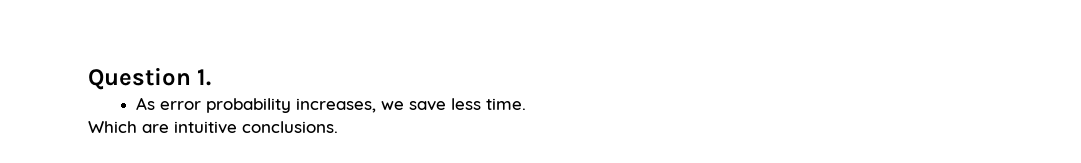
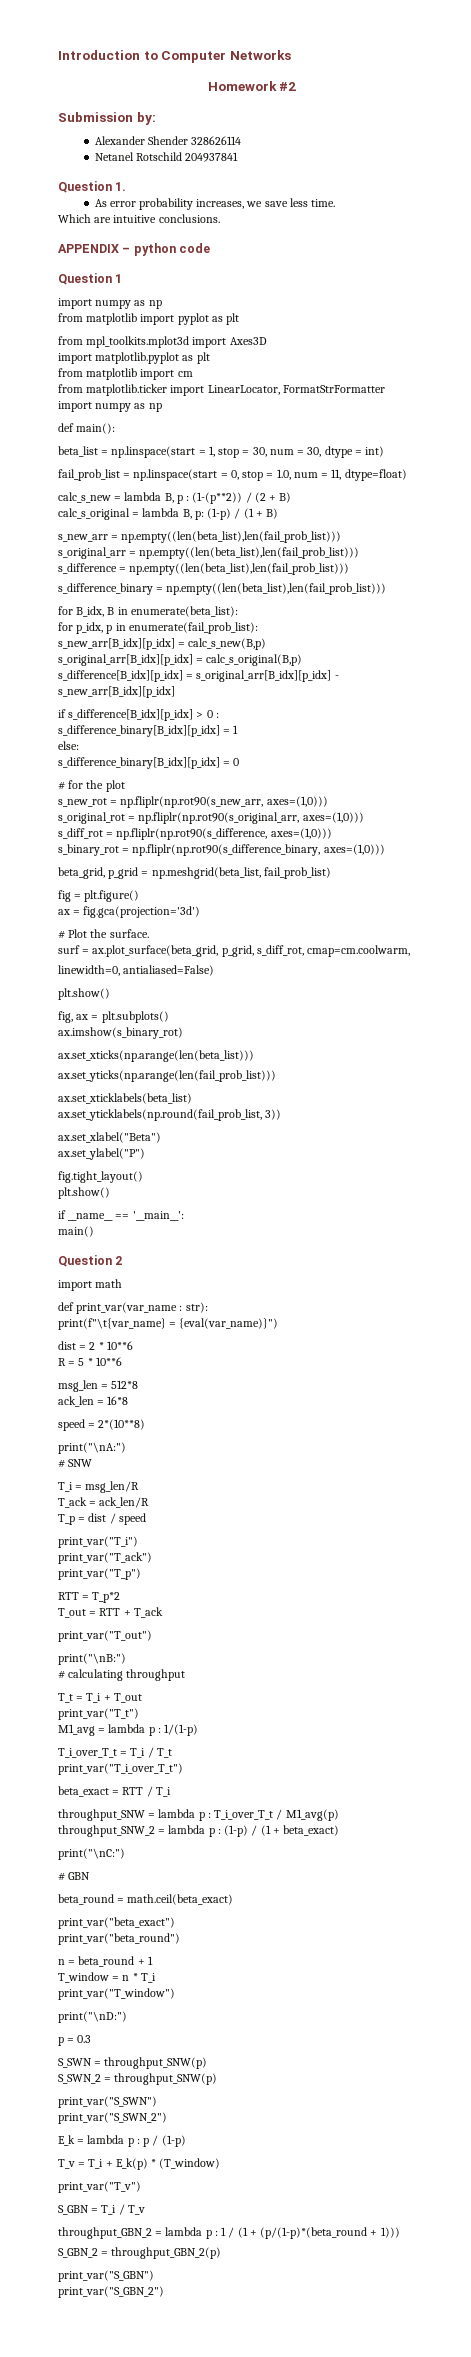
+ Introduction to Computer Networks
+ Homework #2
+ Submission by:
+ Alexander Shender 328626114
+ Netanel Rotschild 204937841
+ APPENDIX – python code
+ Question 1
+ import numpy as np
+ from matplotlib import pyplot as plt
+ from mpl_toolkits.mplot3d import Axes3D
+ import matplotlib.pyplot as plt
+ from matplotlib import cm
+ from matplotlib.ticker import LinearLocator, FormatStrFormatter
+ import numpy as np
+ def main():
+ beta_list = np.linspace(start = 1, stop = 30, num = 30, dtype = int)
+ fail_prob_list = np.linspace(start = 0, stop = 1.0, num = 11, dtype=float)
+ calc_s_new = lambda B, p : (1-(p**2)) / (2 + B)
+ calc_s_original = lambda B, p: (1-p) / (1 + B)
+ s_new_arr = np.empty((len(beta_list),len(fail_prob_list)))
+ s_original_arr = np.empty((len(beta_list),len(fail_prob_list)))
+ s_difference = np.empty((len(beta_list),len(fail_prob_list)))
+ s_difference_binary = np.empty((len(beta_list),len(fail_prob_list)))
+ for B_idx, B in enumerate(beta_list):
+ for p_idx, p in enumerate(fail_prob_list):
+ s_new_arr[B_idx][p_idx] = calc_s_new(B,p)
+ s_original_arr[B_idx][p_idx] = calc_s_original(B,p)
+ s_difference[B_idx][p_idx] = s_original_arr[B_idx][p_idx] - s_new_arr[B_idx][p_idx]
+ if s_difference[B_idx][p_idx] > 0 :
+ s_difference_binary[B_idx][p_idx] = 1
+ else:
+ s_difference_binary[B_idx][p_idx] = 0
+ # for the plot
+ s_new_rot = np.fliplr(np.rot90(s_new_arr, axes=(1,0)))
+ s_original_rot = np.fliplr(np.rot90(s_original_arr, axes=(1,0)))
+ s_diff_rot = np.fliplr(np.rot90(s_difference, axes=(1,0)))
+ s_binary_rot = np.fliplr(np.rot90(s_difference_binary, axes=(1,0)))
+ beta_grid, p_grid = np.meshgrid(beta_list, fail_prob_list)
+ fig = plt.figure()
+ ax = fig.gca(projection='3d')
+ # Plot the surface.
+ surf = ax.plot_surface(beta_grid, p_grid, s_diff_rot, cmap=cm.coolwarm,
+ linewidth=0, antialiased=False)
+ plt.show()
+ fig, ax = plt.subplots()
+ ax.imshow(s_binary_rot)
+ ax.set_xticks(np.arange(len(beta_list)))
+ ax.set_yticks(np.arange(len(fail_prob_list)))
+ ax.set_xticklabels(beta_list)
+ ax.set_yticklabels(np.round(fail_prob_list, 3))
+ ax.set_xlabel("Beta")
+ ax.set_ylabel("P")
+ fig.tight_layout()
+ plt.show()
+ if __name__ == '__main__':
+ main()
+ Question 2
+ import math
+ def print_var(var_name : str):
+ print(f"\t{var_name} = {eval(var_name)}")
+ dist = 2 * 10**6
+ R = 5 * 10**6
+ msg_len = 512*8
+ ack_len = 16*8
+ speed = 2*(10**8)
+ print("\nA:")
+ # SNW
+ T_i = msg_len/R
+ T_ack = ack_len/R
+ T_p = dist / speed
+ print_var("T_i")
+ print_var("T_ack")
+ print_var("T_p")
+ RTT = T_p*2
+ T_out = RTT + T_ack
+ print_var("T_out")
+ print("\nB:")
+ # calculating throughput
+ T_t = T_i + T_out
+ print_var("T_t")
+ M1_avg = lambda p : 1/(1-p)
+ T_i_over_T_t = T_i / T_t
+ print_var("T_i_over_T_t")
+ beta_exact = RTT / T_i
+ throughput_SNW = lambda p : T_i_over_T_t / M1_avg(p)
+ throughput_SNW_2 = lambda p : (1-p) / (1 + beta_exact)
+ print("\nC:")
+ # GBN
+ beta_round = math.ceil(beta_exact)
+ print_var("beta_exact")
+ print_var("beta_round")
+ n = beta_round + 1
+ T_window = n * T_i
+ print_var("T_window")
+ print("\nD:")
+ p = 0.3
+ S_SWN = throughput_SNW(p)
+ S_SWN_2 = throughput_SNW(p)
+ print_var("S_SWN")
+ print_var("S_SWN_2")
+ E_k = lambda p : p / (1-p)
+ T_v = T_i + E_k(p) * (T_window)
+ print_var("T_v")
+ S_GBN = T_i / T_v
+ throughput_GBN_2 = lambda p : 1 / (1 + (p/(1-p)*(beta_round + 1)))
+ S_GBN_2 = throughput_GBN_2(p)
+ print_var("S_GBN")
+ print_var("S_GBN_2")

